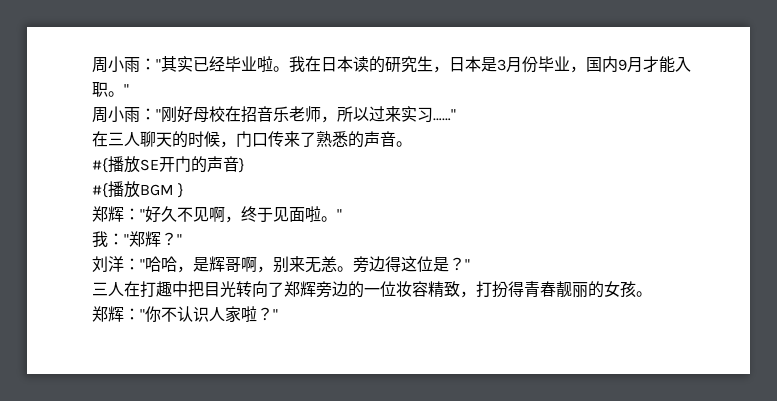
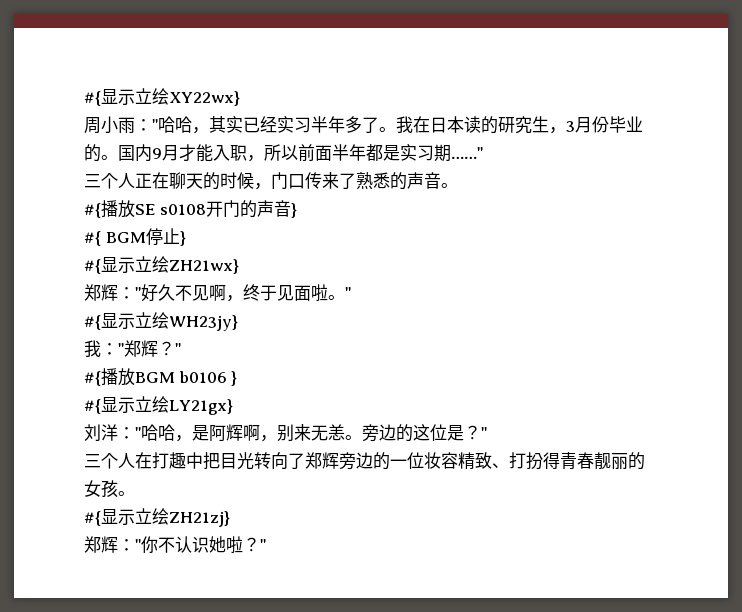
- 周小雨："其实已经毕业啦。
+ #{显示立绘XY22wx}
+ 周小雨："哈哈，其实已经实习半年多了。
- 我在日本读的研究生，日本是3月份毕业，国内9月才能入职。"
- 周小雨："刚好母校在招音乐老师，所以过来实习……"
+ 我在日本读的研究生，3月份毕业的。国内9月才能入职，所以前面半年都是实习期……"
- 在三人聊天的时候，门口传来了熟悉的声音。
+ 三个人正在聊天的时候，门口传来了熟悉的声音。
- #{播放SE开门的声音}
+ #{播放SE s0108开门的声音}
- #{播放BGM }
+ #{ BGM停止}
+ #{显示立绘ZH21wx}
+ #{显示立绘WH23jy}
+ #{播放BGM b0106 }
+ #{显示立绘LY21gx}
- 刘洋："哈哈，是辉哥啊，别来无恙。
+ 刘洋："哈哈，是阿辉啊，别来无恙。
- 旁边得这位是？
+ 旁边的这位是？
- 三人在打趣中把目光转向了郑辉旁边的一位妆容精致，打扮得青春靓丽的女孩。
+ 三个人在打趣中把目光转向了郑辉旁边的一位妆容精致、打扮得青春靓丽的女孩。
+ #{显示立绘ZH21zj}
- 郑辉："你不认识人家啦？
+ 郑辉："你不认识她啦？

